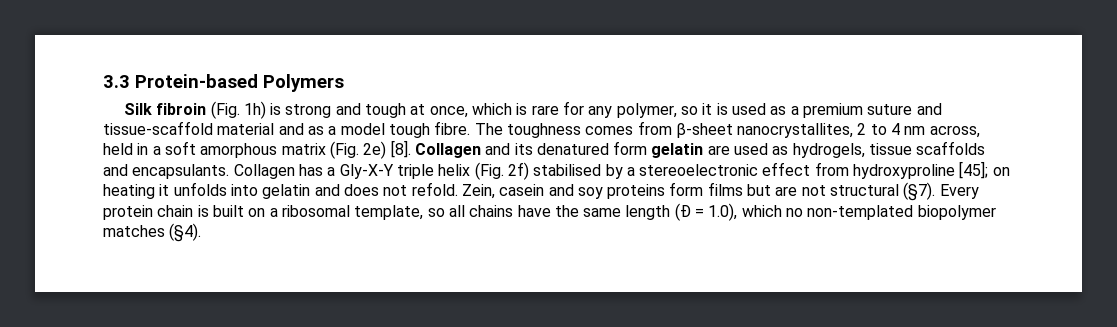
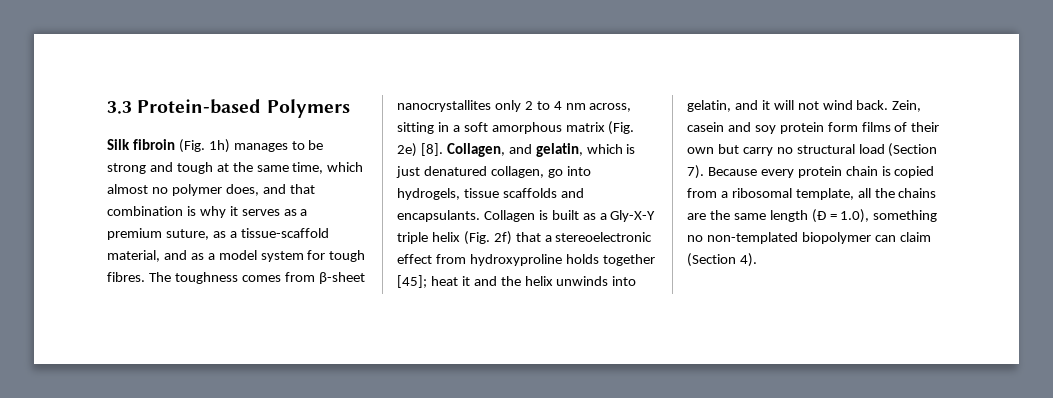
- Silk fibroin (Fig. 1h) is strong and tough at once, which is rare for any polymer, so it is used as a premium suture and tissue-scaffold material and as a model tough fibre.
+ Silk fibroin (Fig. 1h) manages to be strong and tough at the same time, which almost no polymer does, and that combination is why it serves as a premium suture, as a tissue-scaffold material, and as a model system for tough fibres.
- The toughness comes from β-sheet nanocrystallites, 2 to 4 nm across, held in a soft amorphous matrix (Fig. 2e) [8].
+ The toughness comes from β-sheet nanocrystallites only 2 to 4 nm across, sitting in a soft amorphous matrix (Fig. 2e) [8].
- Collagen and its denatured form gelatin are used as hydrogels, tissue scaffolds and encapsulants.
+ Collagen, and gelatin, which is just denatured collagen, go into hydrogels, tissue scaffolds and encapsulants.
- Collagen has a Gly-X-Y triple helix (Fig. 2f) stabilised by a stereoelectronic effect from hydroxyproline [45]; on heating it unfolds into gelatin and does not refold.
+ Collagen is built as a Gly-X-Y triple helix (Fig. 2f) that a stereoelectronic effect from hydroxyproline holds together [45]; heat it and the helix unwinds into gelatin, and it will not wind back.
- Zein, casein and soy proteins form films but are not structural (§7). Every protein chain is built on a ribosomal template, so all chains have the same length (Đ = 1.0), which no non-templated biopolymer matches (§4).
+ Zein, casein and soy protein form films of their own but carry no structural load (Section 7). Because every protein chain is copied from a ribosomal template, all the chains are the same length (Đ = 1.0), something no non-templated biopolymer can claim (Section 4).

